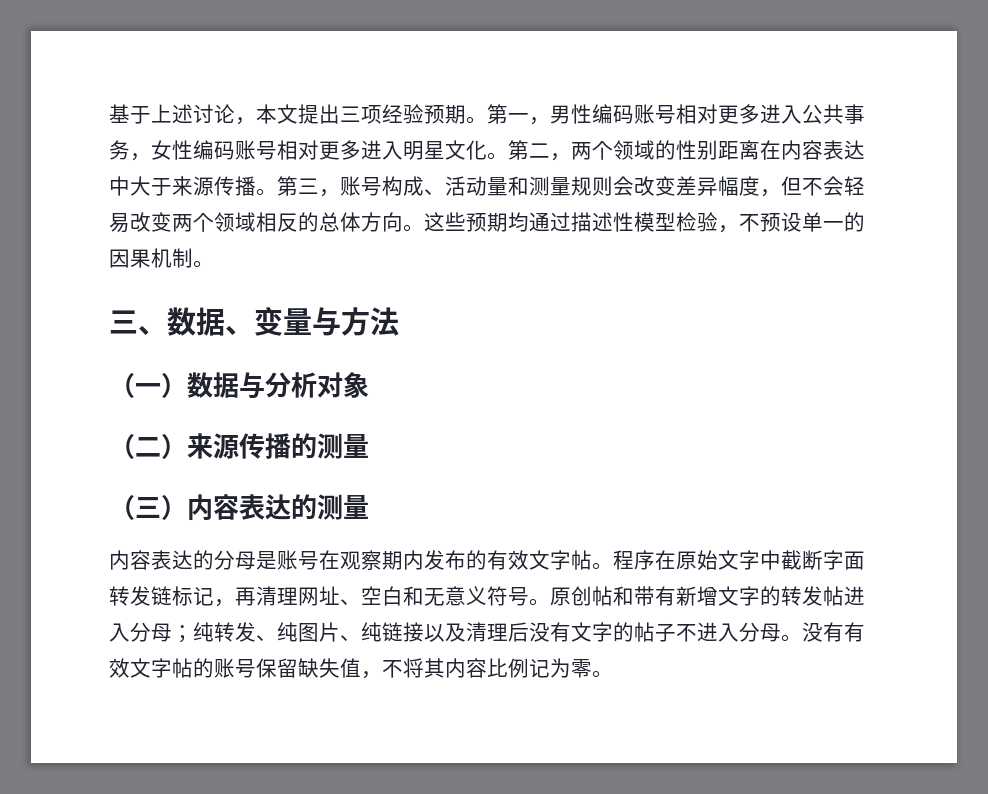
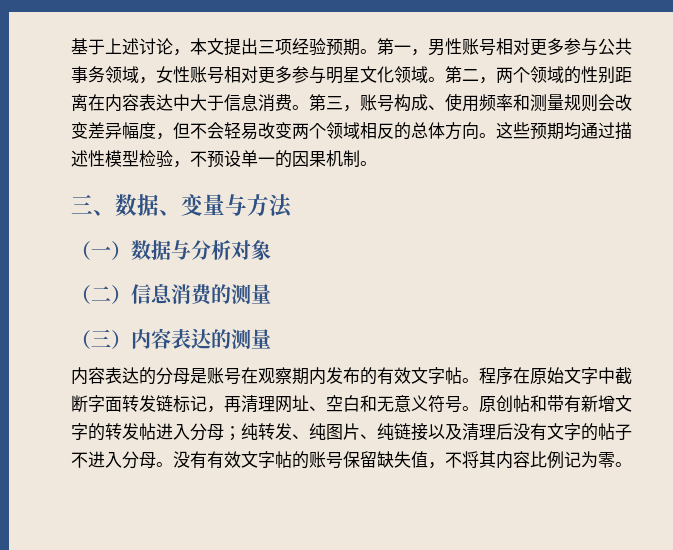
- 第一，男性编码账号相对更多进入公共事务，女性编码账号相对更多进入明星文化。
+ 第一，男性账号相对更多参与公共事务领域，女性账号相对更多参与明星文化领域。
- 第二，两个领域的性别距离在内容表达中大于来源传播。
+ 第二，两个领域的性别距离在内容表达中大于信息消费。
- 第三，账号构成、活动量和测量规则会改变差异幅度，但不会轻易改变两个领域相反的总体方向。
+ 第三，账号构成、使用频率和测量规则会改变差异幅度，但不会轻易改变两个领域相反的总体方向。
- （二）来源传播的测量
+ （二）信息消费的测量

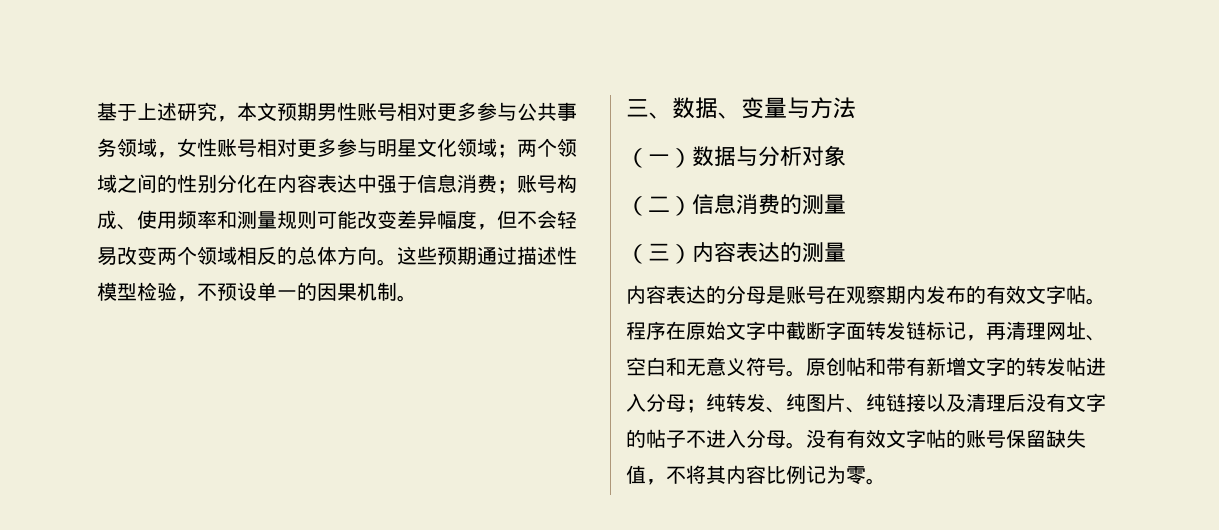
- 基于上述讨论，本文提出三项经验预期。第一，男性账号相对更多参与公共事务领域，女性账号相对更多参与明星文化领域。第二，两个领域的性别距离在内容表达中大于信息消费。第三，账号构成、使用频率和测量规则会改变差异幅度，但不会轻易改变两个领域相反的总体方向。
+ 基于上述研究，本文预期男性账号相对更多参与公共事务领域，女性账号相对更多参与明星文化领域；两个领域之间的性别分化在内容表达中强于信息消费；账号构成、使用频率和测量规则可能改变差异幅度，但不会轻易改变两个领域相反的总体方向。
- 这些预期均通过描述性模型检验，不预设单一的因果机制。
+ 这些预期通过描述性模型检验，不预设单一的因果机制。

